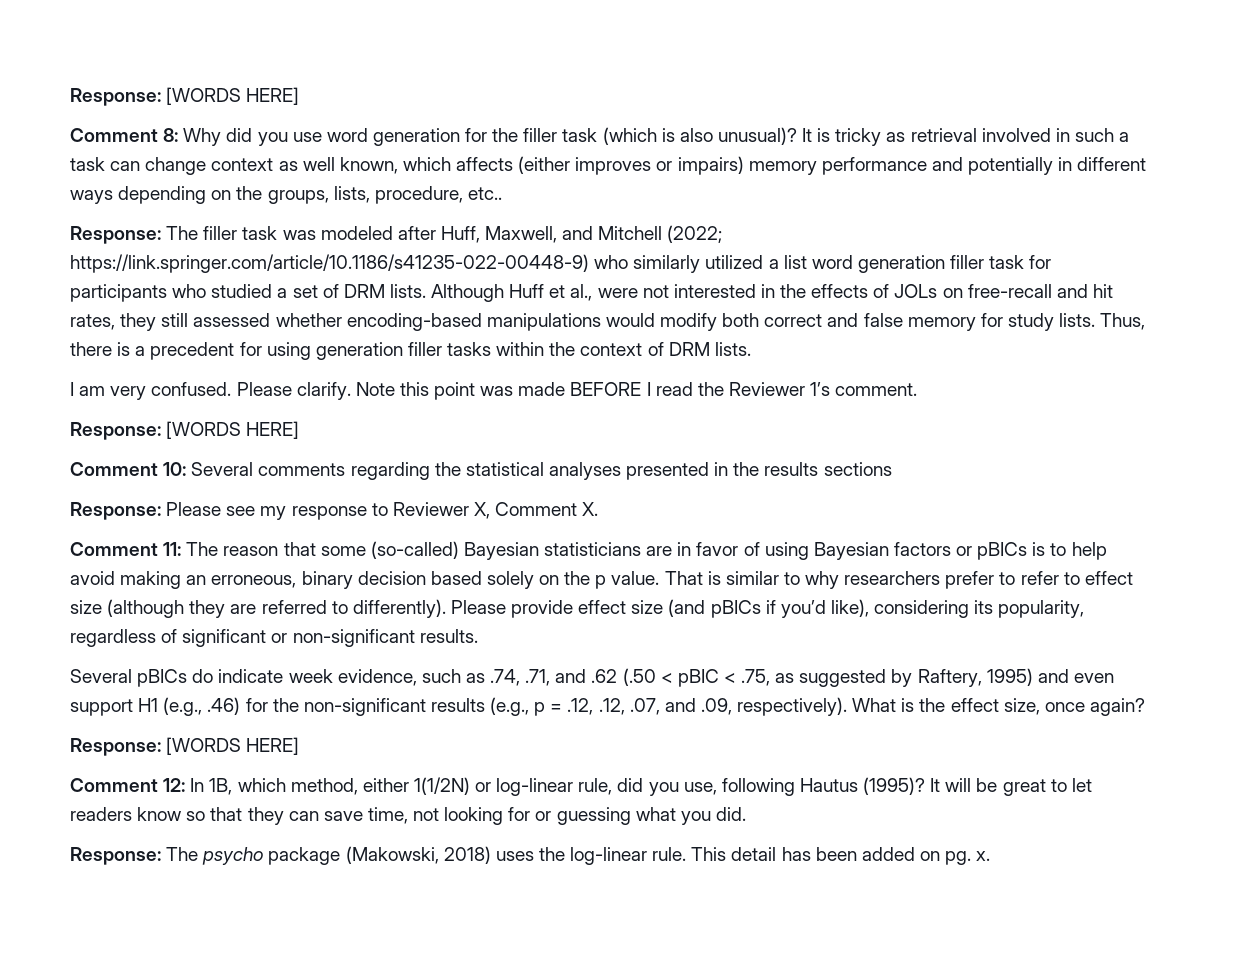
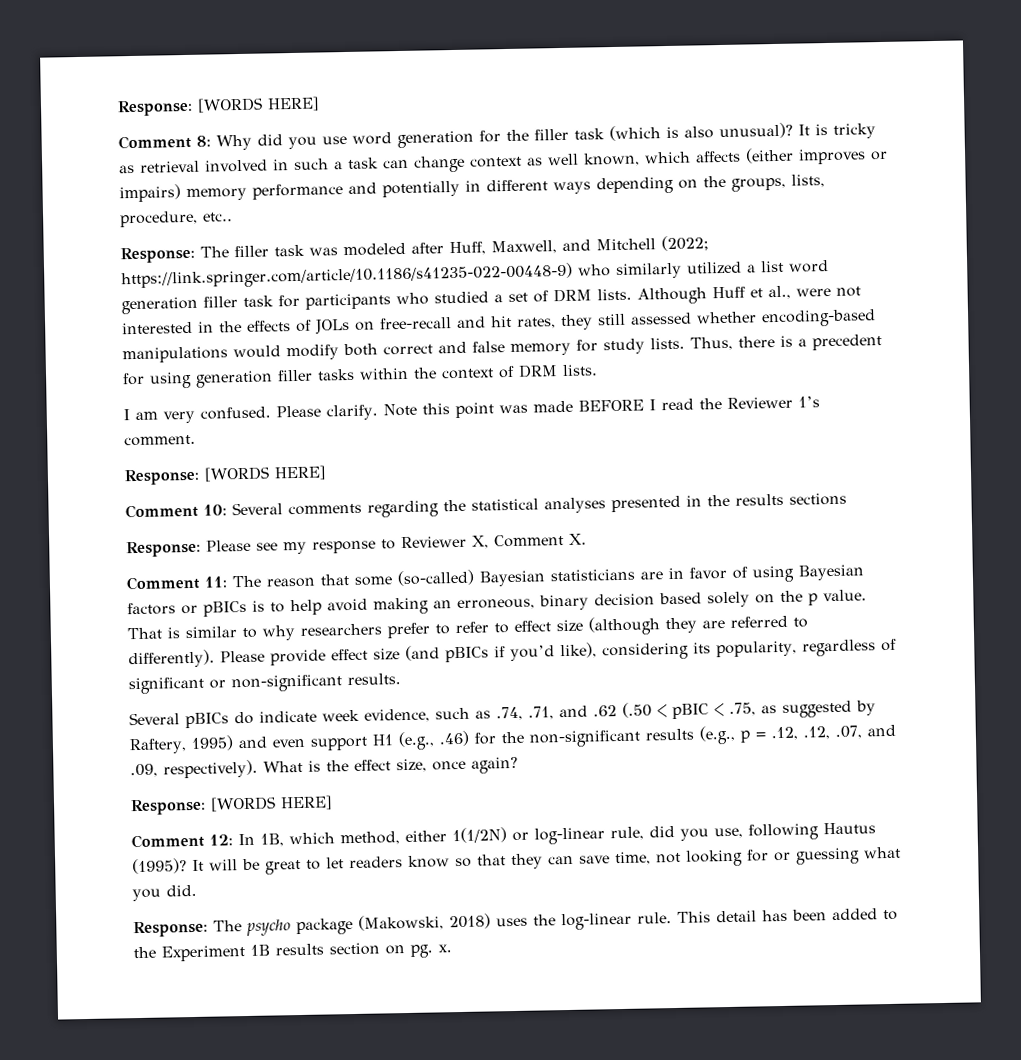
- This detail has been added on pg. x.
+ This detail has been added to the Experiment 1B results section on pg. x.

